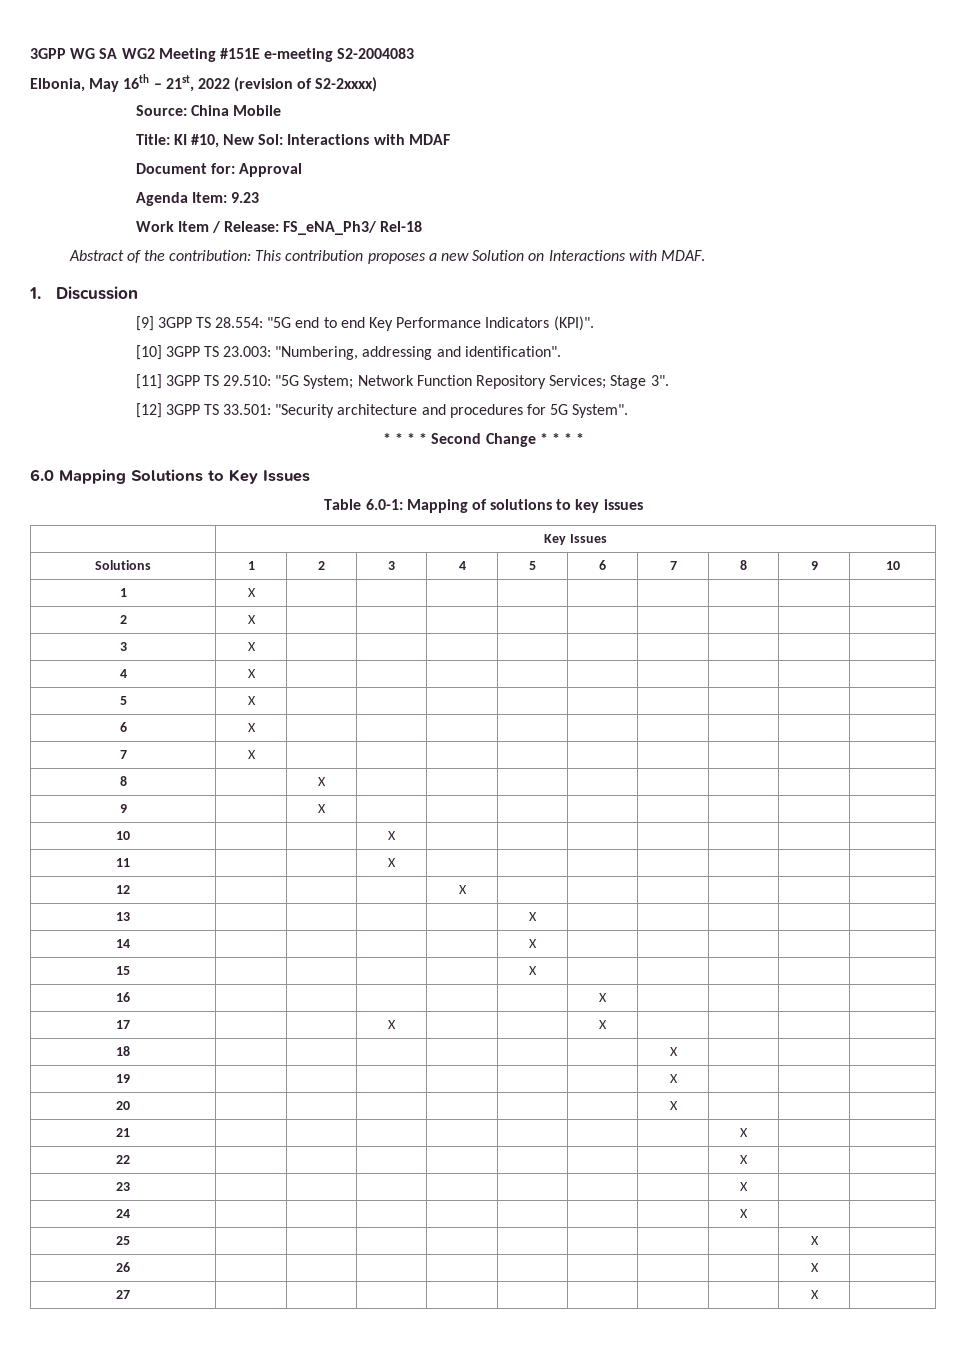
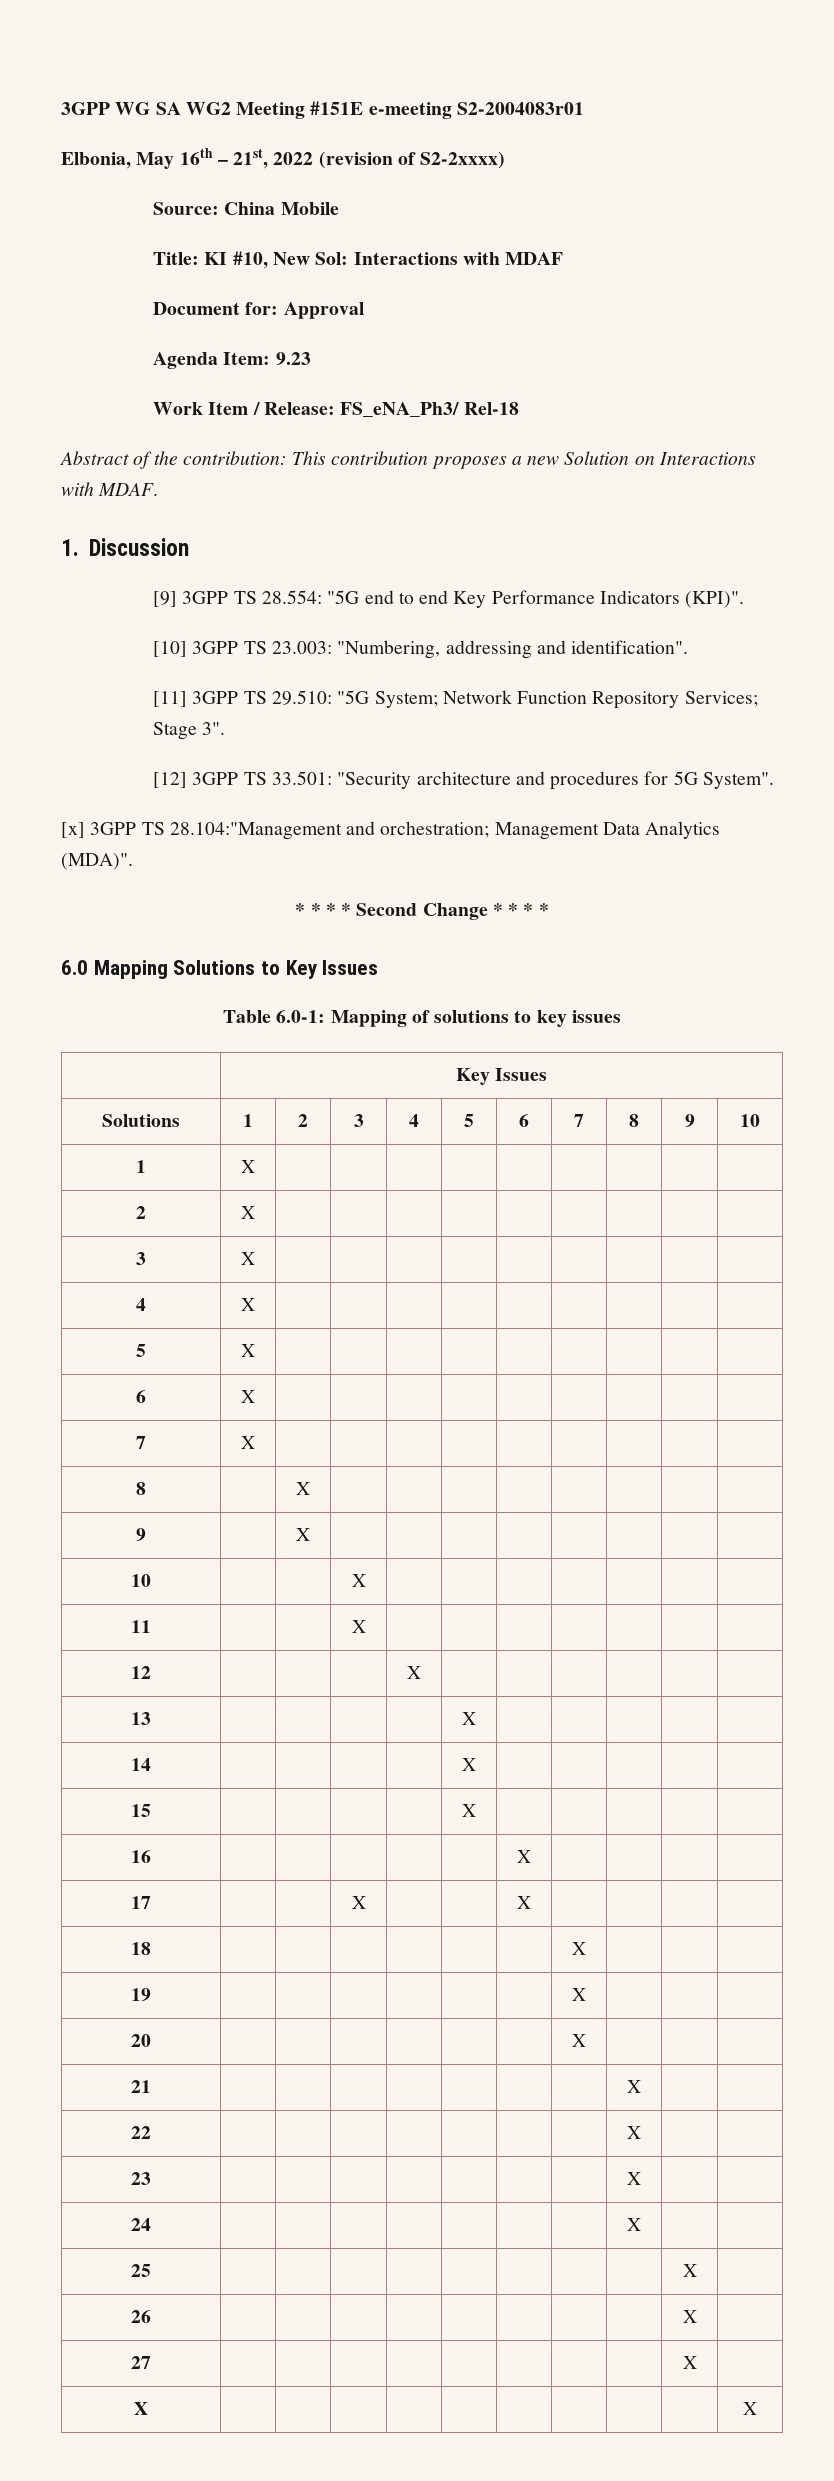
- 3GPP WG SA WG2 Meeting #151E e-meeting S2-2004083
+ 3GPP WG SA WG2 Meeting #151E e-meeting S2-2004083r01
+ [x] 3GPP TS 28.104:"Management and orchestration; Management Data Analytics (MDA)".
+ X | | | | | | | | | | X

